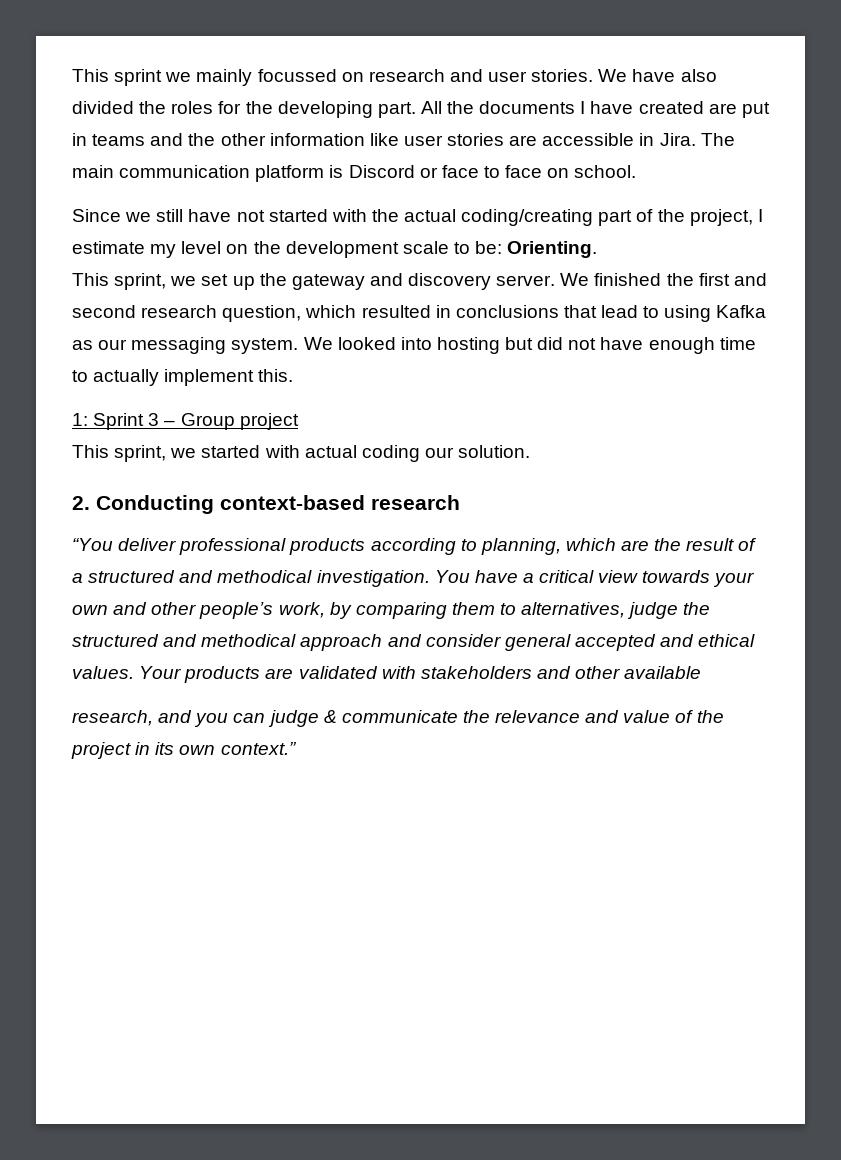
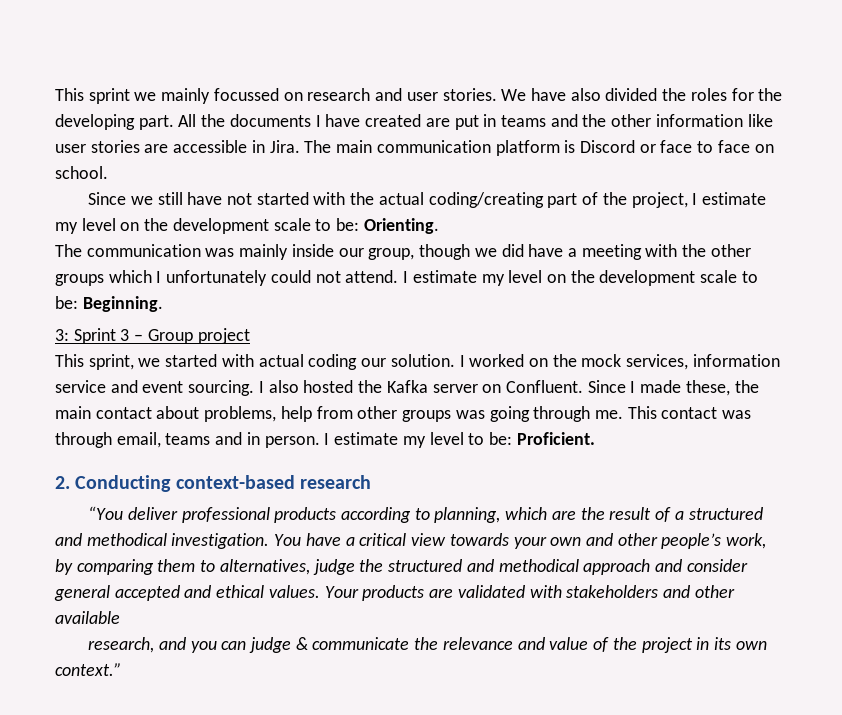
- This sprint, we set up the gateway and discovery server. We finished the first and second research question, which resulted in conclusions that lead to using Kafka as our messaging system. We looked into hosting but did not have enough time to actually implement this.
- 1: Sprint 3 – Group project
+ The communication was mainly inside our group, though we did have a meeting with the other groups which I unfortunately could not attend. I estimate my level on the development scale to be: Beginning.
+ 3: Sprint 3 – Group project
+ I worked on the mock services, information service and event sourcing. I also hosted the Kafka server on Confluent. Since I made these, the main contact about problems, help from other groups was going through me. This contact was through email, teams and in person. I estimate my level to be: Proficient.

